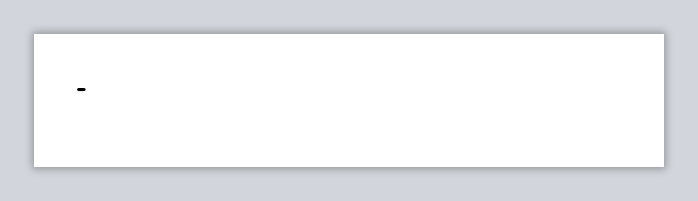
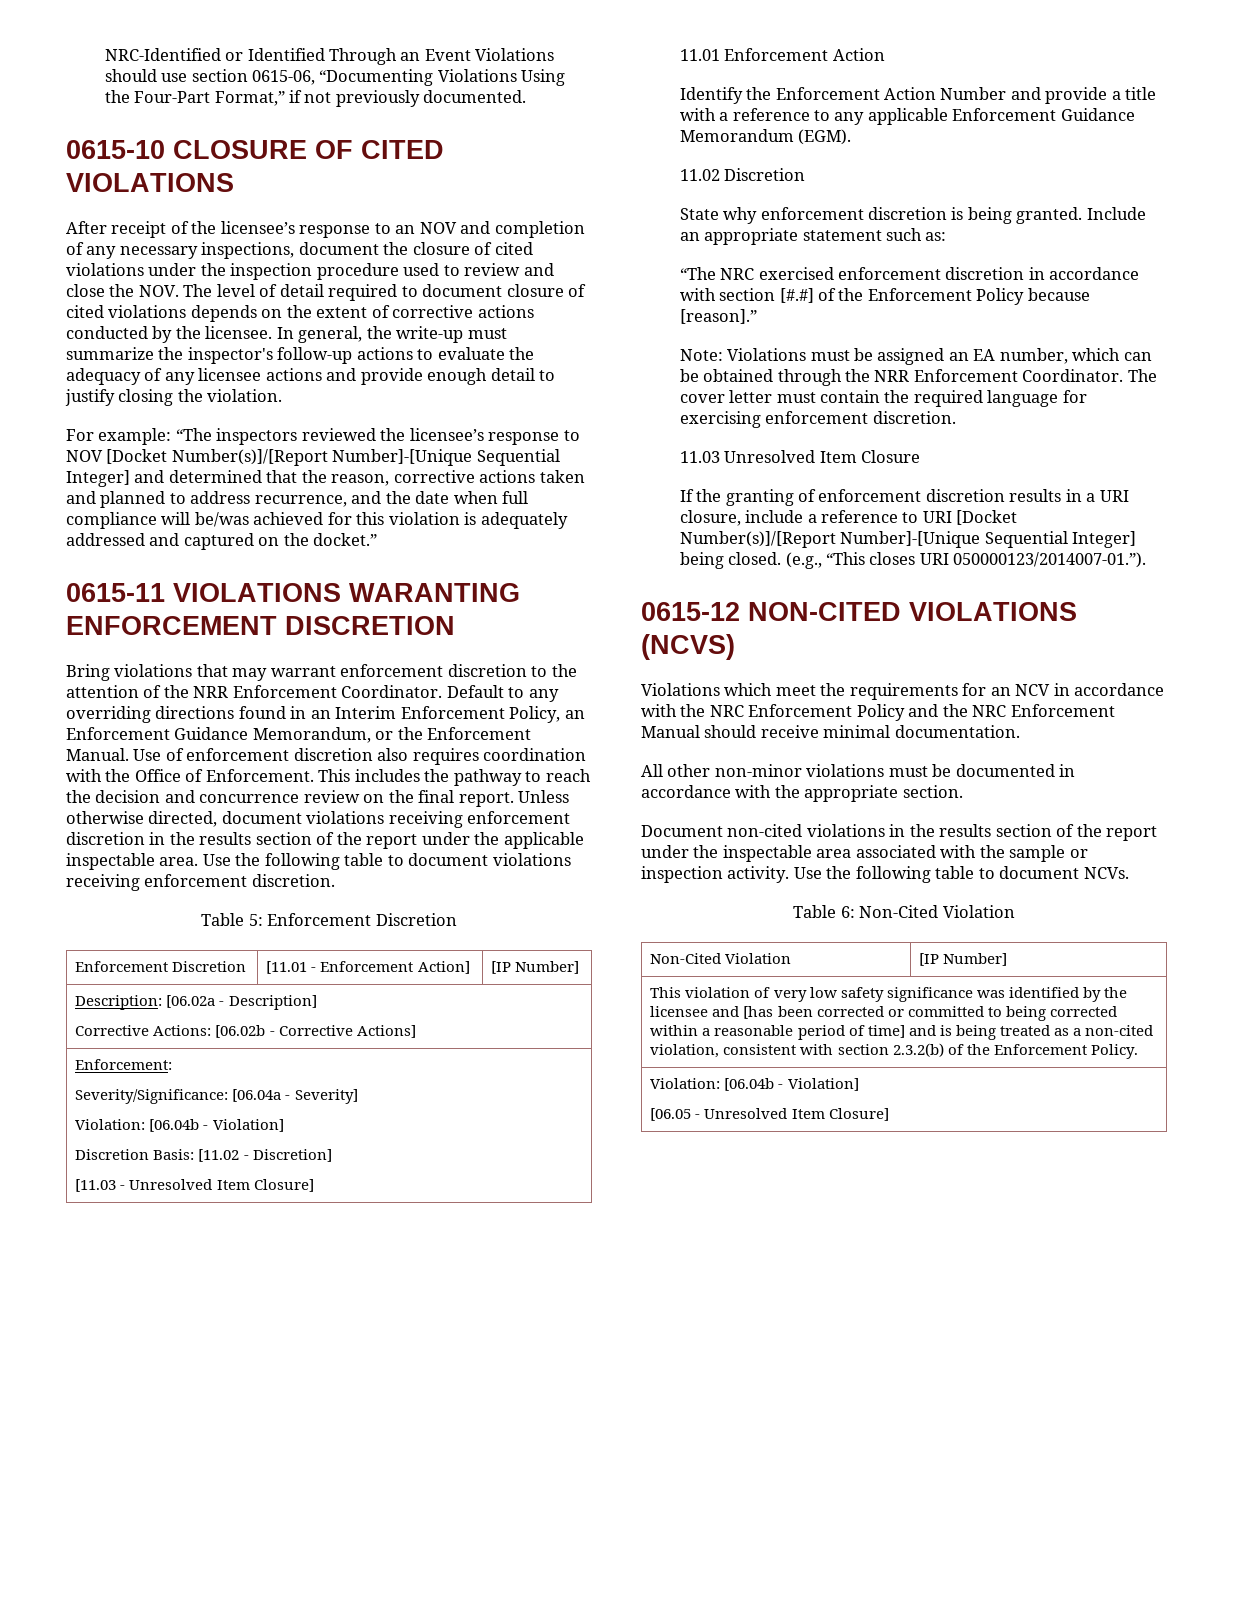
- -
+ NRC-Identified or Identified Through an Event Violations should use section 0615-06, “Documenting Violations Using the Four-Part Format,” if not previously documented.
+ 0615-10 CLOSURE OF CITED VIOLATIONS
+ After receipt of the licensee’s response to an NOV and completion of any necessary inspections, document the closure of cited violations under the inspection procedure used to review and close the NOV. The level of detail required to document closure of cited violations depends on the extent of corrective actions conducted by the licensee. In general, the write-up must summarize the inspector's follow-up actions to evaluate the adequacy of any licensee actions and provide enough detail to justify closing the violation.
+ For example: “The inspectors reviewed the licensee’s response to NOV [Docket Number(s)]/[Report Number]-[Unique Sequential Integer] and determined that the reason, corrective actions taken and planned to address recurrence, and the date when full compliance will be/was achieved for this violation is adequately addressed and captured on the docket.”
+ 0615-11 VIOLATIONS WARANTING ENFORCEMENT DISCRETION
+ Bring violations that may warrant enforcement discretion to the attention of the NRR Enforcement Coordinator. Default to any overriding directions found in an Interim Enforcement Policy, an Enforcement Guidance Memorandum, or the Enforcement Manual. Use of enforcement discretion also requires coordination with the Office of Enforcement. This includes the pathway to reach the decision and concurrence review on the final report. Unless otherwise directed, document violations receiving enforcement discretion in the results section of the report under the applicable inspectable area. Use the following table to document violations receiving enforcement discretion.
+ Table 5: Enforcement Discretion
+ Enforcement Discretion | [11.01 - Enforcement Action] | [IP Number]
+ Description: [06.02a - Description]
+ Corrective Actions: [06.02b - Corrective Actions]
+ Enforcement:
+ Severity/Significance: [06.04a - Severity]
+ Violation: [06.04b - Violation]
+ Discretion Basis: [11.02 - Discretion]
+ [11.03 - Unresolved Item Closure]
+ 11.01 Enforcement Action
+ Identify the Enforcement Action Number and provide a title with a reference to any applicable Enforcement Guidance Memorandum (EGM).
+ 11.02 Discretion
+ State why enforcement discretion is being granted. Include an appropriate statement such as:
+ “The NRC exercised enforcement discretion in accordance with section [#.#] of the Enforcement Policy because [reason].”
+ Note: Violations must be assigned an EA number, which can be obtained through the NRR Enforcement Coordinator. The cover letter must contain the required language for exercising enforcement discretion.
+ 11.03 Unresolved Item Closure
+ If the granting of enforcement discretion results in a URI closure, include a reference to URI [Docket Number(s)]/[Report Number]-[Unique Sequential Integer] being closed. (e.g., “This closes URI 050000123/2014007-01.”).
+ 0615-12 NON-CITED VIOLATIONS (NCVS)
+ Violations which meet the requirements for an NCV in accordance with the NRC Enforcement Policy and the NRC Enforcement Manual should receive minimal documentation.
+ All other non-minor violations must be documented in accordance with the appropriate section.
+ Document non-cited violations in the results section of the report under the inspectable area associated with the sample or inspection activity. Use the following table to document NCVs.
+ Table 6: Non-Cited Violation
+ Non-Cited Violation | [IP Number]
+ This violation of very low safety significance was identified by the licensee and [has been corrected or committed to being corrected within a reasonable period of time] and is being treated as a non-cited violation, consistent with section 2.3.2(b) of the Enforcement Policy.
+ Violation: [06.04b - Violation]
+ [06.05 - Unresolved Item Closure]

